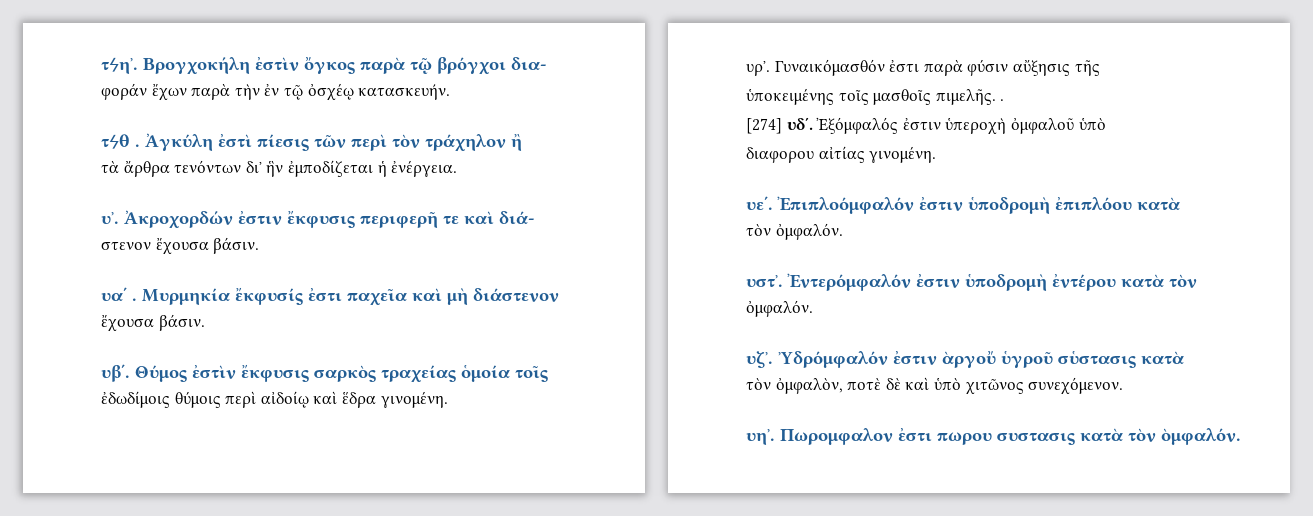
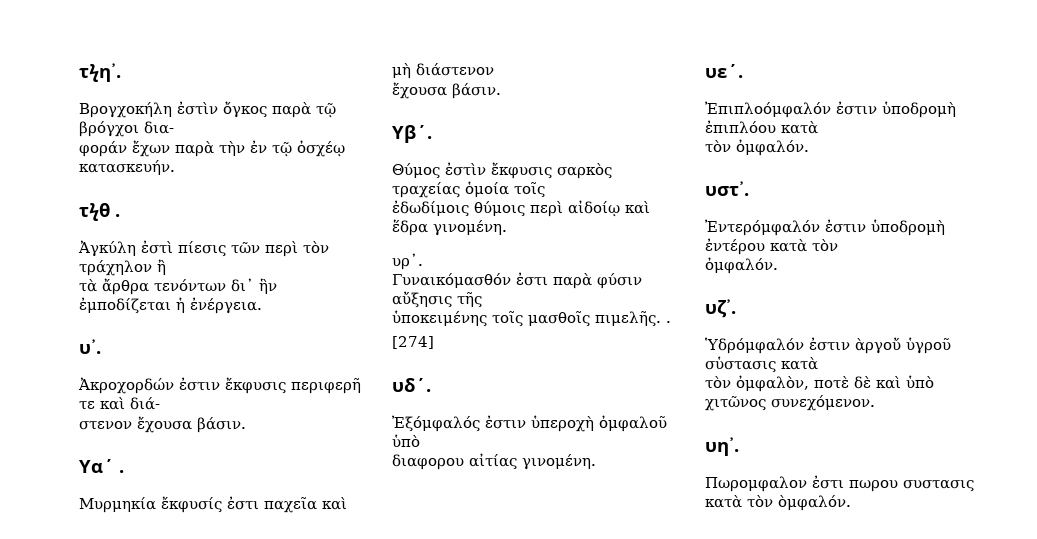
- τϟη᾽. Βρογχοκήλη ἐστὶν ὄγκος παρὰ τῷ βρόγχοι δια-
+ τϟη᾽.
+ Βρογχοκήλη ἐστὶν ὄγκος παρὰ τῷ βρόγχοι δια-
- τϟθ . Ἀγκύλη ἐστὶ πίεσις τῶν περὶ τὸν τράχηλον ἢ
+ τϟθ .
+ Ἀγκύλη ἐστὶ πίεσις τῶν περὶ τὸν τράχηλον ἢ
- υ᾽. Ἀκροχορδών ἐστιν ἔκφυσις περιφερῆ τε καὶ διά-
+ υ᾽.
+ Ἀκροχορδών ἐστιν ἔκφυσις περιφερῆ τε καὶ διά-
- υα΄ . Μυρμηκία ἔκφυσίς ἐστι παχεῖα καὶ μὴ διάστενον
+ Υα΄ .
+ Μυρμηκία ἔκφυσίς ἐστι παχεῖα καὶ μὴ διάστενον
- υβ΄. Θύμος ἐστὶν ἔκφυσις σαρκὸς τραχείας ὁμοία τοῖς
+ Υβ΄.
+ Θύμος ἐστὶν ἔκφυσις σαρκὸς τραχείας ὁμοία τοῖς
- υρ᾽. Γυναικόμασθόν ἐστι παρὰ φύσιν αὔξησις τῆς
+ υρ᾽.
+ Γυναικόμασθόν ἐστι παρὰ φύσιν αὔξησις τῆς
- [274] υδ΄. Ἐξόμφαλός ἐστιν ὑπεροχὴ ὀμφαλοῦ ὑπὸ
+ [274]
+ υδ΄.
+ Ἐξόμφαλός ἐστιν ὑπεροχὴ ὀμφαλοῦ ὑπὸ
- υε΄. Ἐπιπλοόμφαλόν ἐστιν ὑποδρομὴ ἐπιπλόου κατὰ
+ υε΄.
+ Ἐπιπλοόμφαλόν ἐστιν ὑποδρομὴ ἐπιπλόου κατὰ
- υστ᾽. Ἐντερόμφαλόν ἐστιν ὑποδρομὴ ἐντέρου κατὰ τὸν
+ υστ᾽.
+ Ἐντερόμφαλόν ἐστιν ὑποδρομὴ ἐντέρου κατὰ τὸν
- υζ᾽. ᾽Υδρόμφαλόν ἐστιν ὰργοὔ ὑγροῦ σὑστασις κατὰ
+ υζ᾽.
+ Ὑδρόμφαλόν ἐστιν ὰργοὔ ὑγροῦ σὑστασις κατὰ
- υη᾽. Πωρομφαλον ἐστι πωρου συστασις κατὰ τὸν ὸμφαλόν.
+ υη᾽.
+ Πωρομφαλον ἐστι πωρου συστασις κατὰ τὸν ὸμφαλόν.

